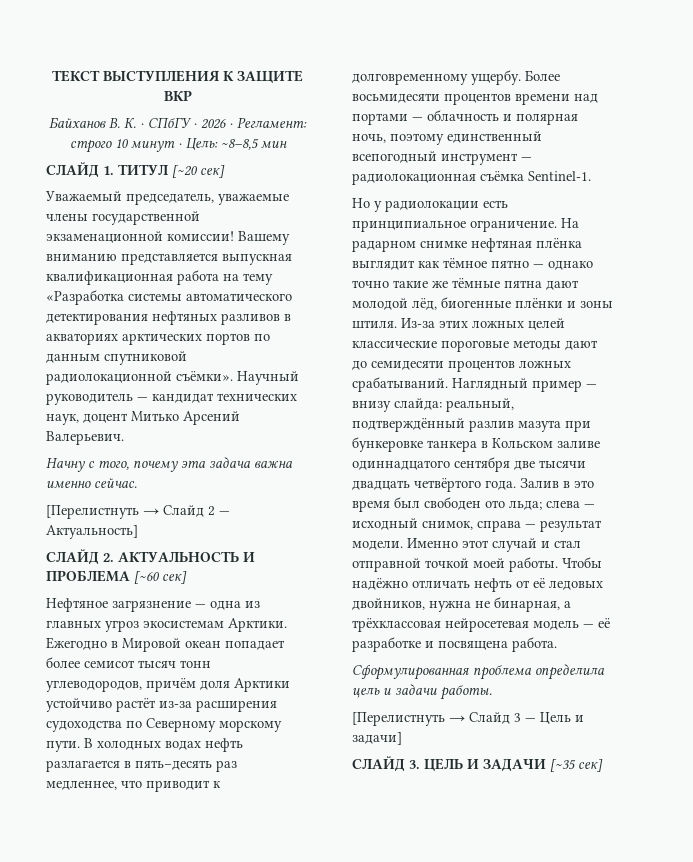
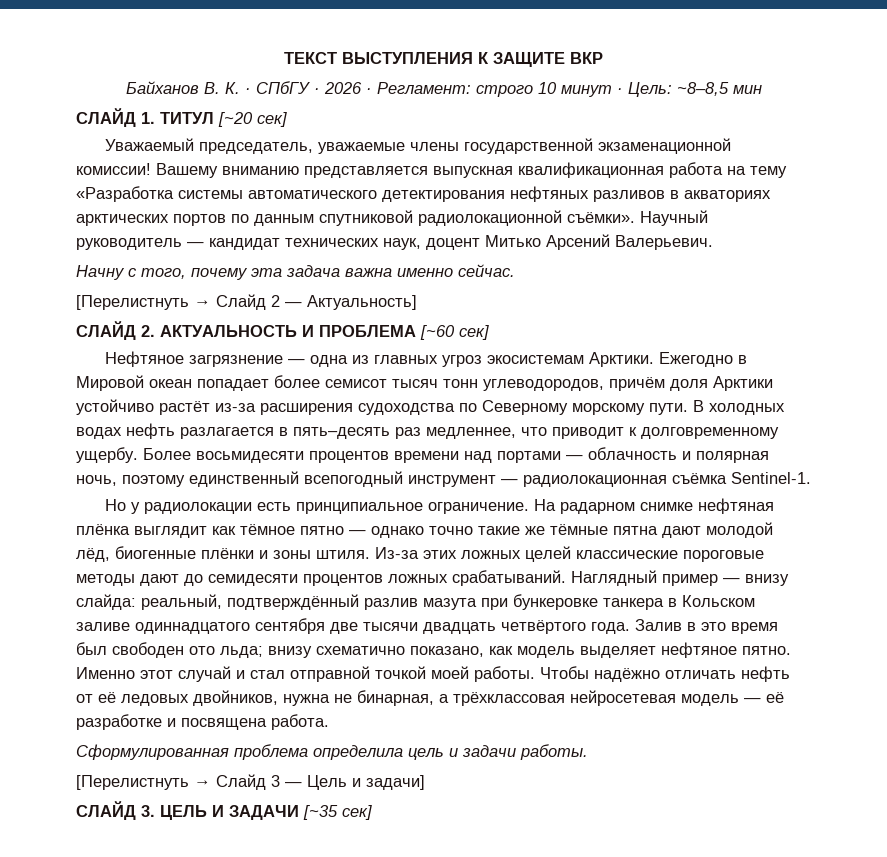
- Залив в это время был свободен ото льда; слева — исходный снимок, справа — результат модели.
+ Залив в это время был свободен ото льда; внизу схематично показано, как модель выделяет нефтяное пятно.

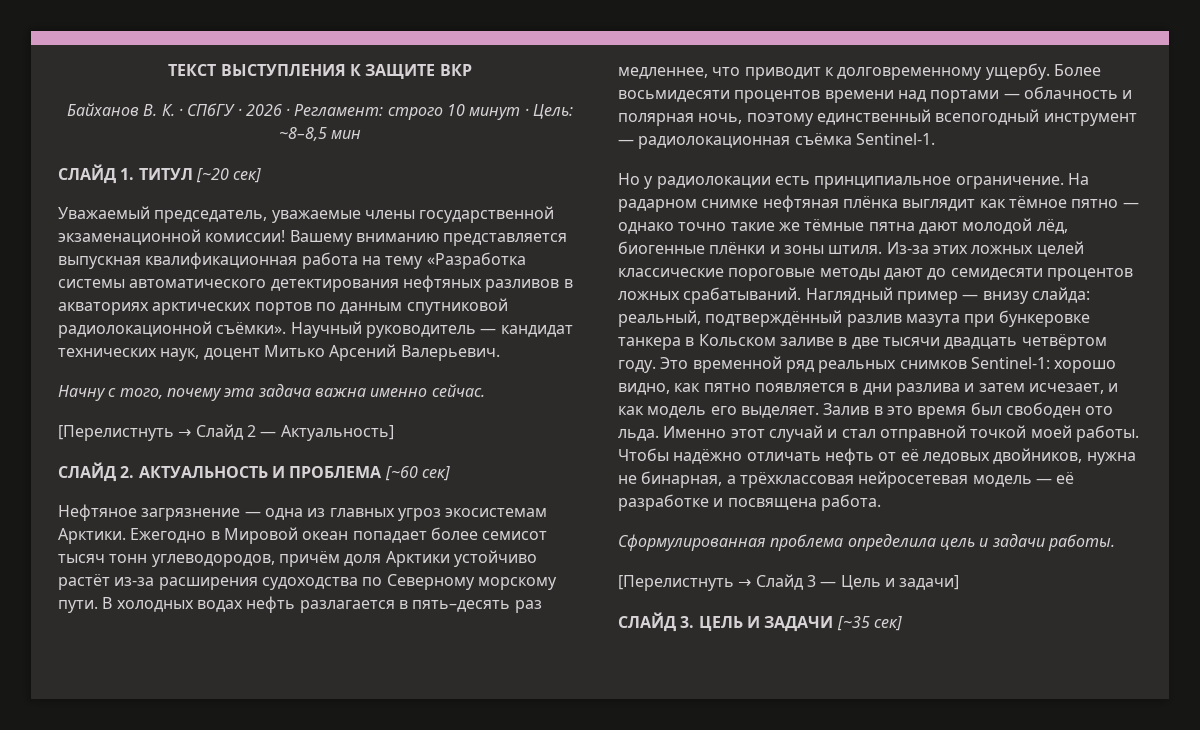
- Наглядный пример — внизу слайда: реальный, подтверждённый разлив мазута при бункеровке танкера в Кольском заливе одиннадцатого сентября две тысячи двадцать четвёртого года.
+ Наглядный пример — внизу слайда: реальный, подтверждённый разлив мазута при бункеровке танкера в Кольском заливе в две тысячи двадцать четвёртом году. Это временной ряд реальных снимков Sentinel-1: хорошо видно, как пятно появляется в дни разлива и затем исчезает, и как модель его выделяет.
- Залив в это время был свободен ото льда; внизу схематично показано, как модель выделяет нефтяное пятно.
+ Залив в это время был свободен ото льда.

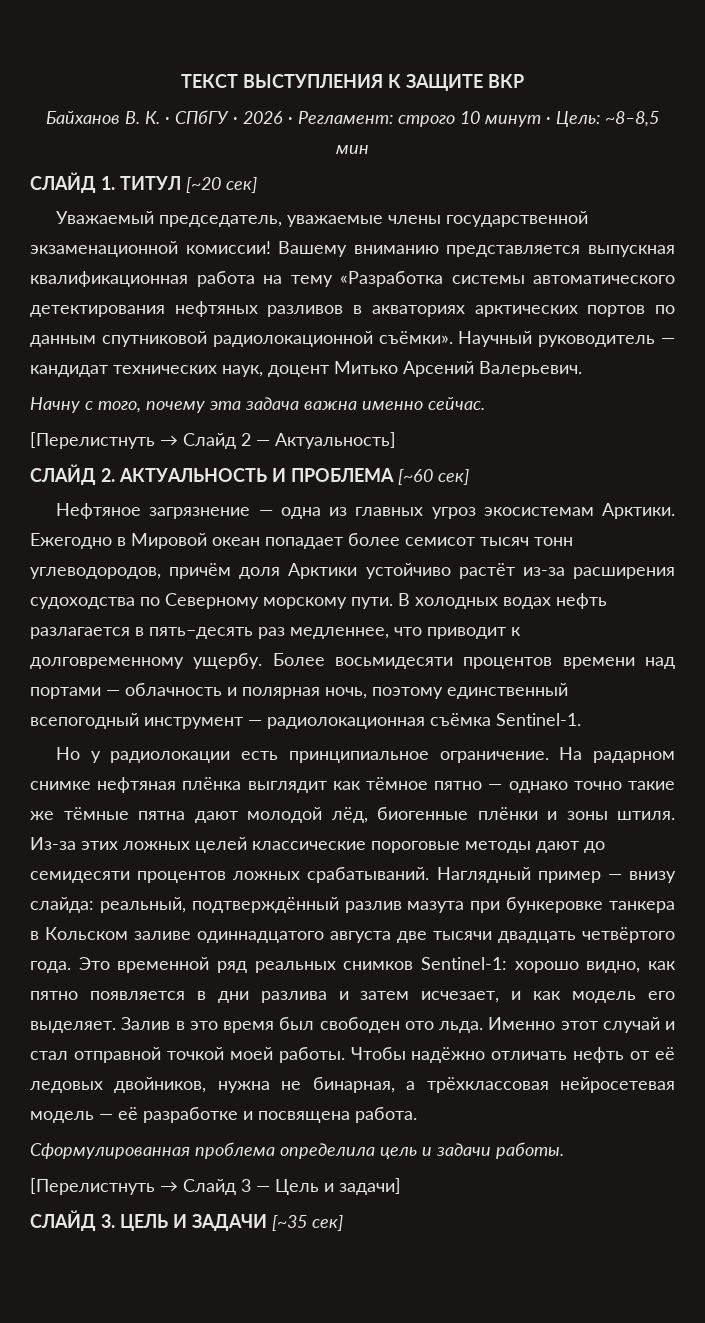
- Наглядный пример — внизу слайда: реальный, подтверждённый разлив мазута при бункеровке танкера в Кольском заливе в две тысячи двадцать четвёртом году.
+ Наглядный пример — внизу слайда: реальный, подтверждённый разлив мазута при бункеровке танкера в Кольском заливе одиннадцатого августа две тысячи двадцать четвёртого года.

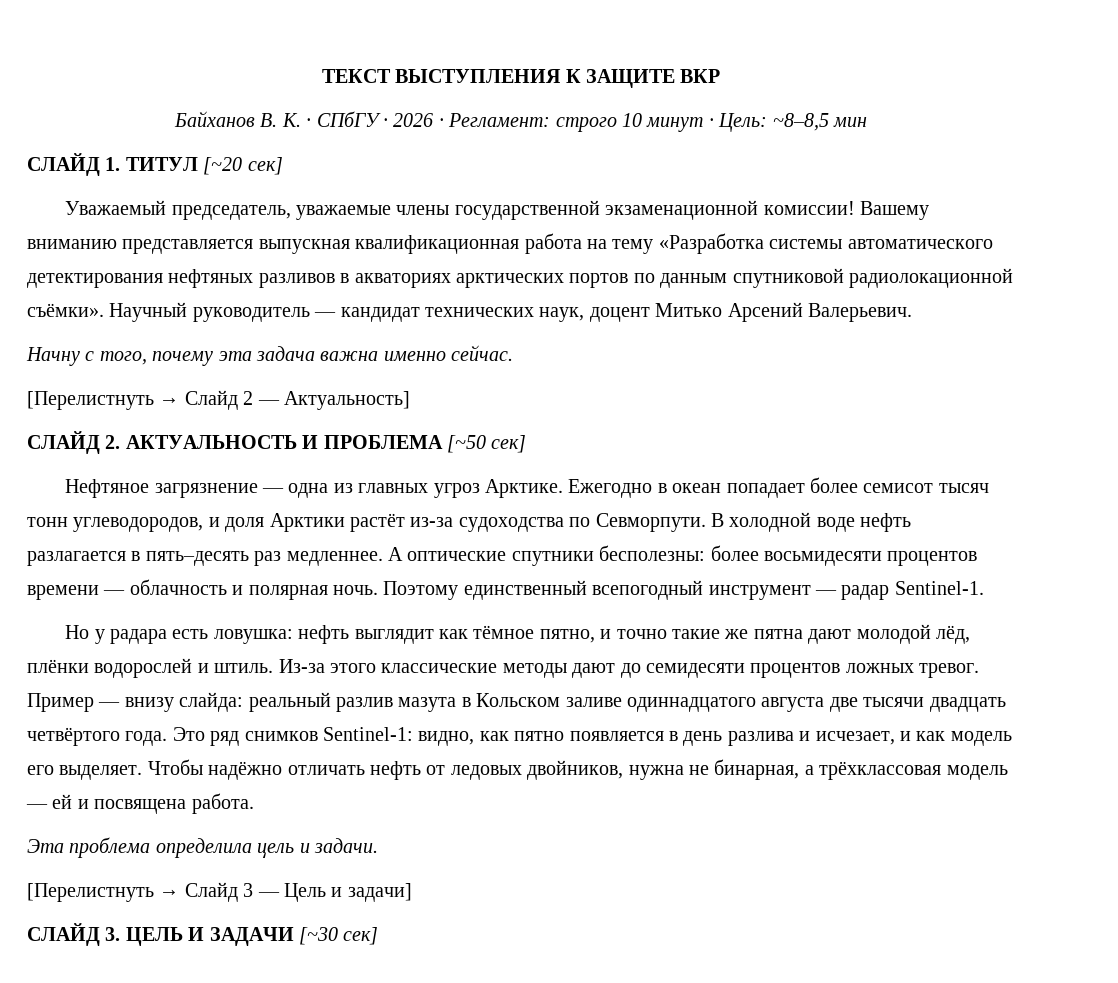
- СЛАЙД 2. АКТУАЛЬНОСТЬ И ПРОБЛЕМА [~60 сек]
+ СЛАЙД 2. АКТУАЛЬНОСТЬ И ПРОБЛЕМА [~50 сек]
- Нефтяное загрязнение — одна из главных угроз экосистемам Арктики.
+ Нефтяное загрязнение — одна из главных угроз Арктике.
- Ежегодно в Мировой океан попадает более семисот тысяч тонн углеводородов, причём доля Арктики устойчиво растёт из-за расширения судоходства по Северному морскому пути. В холодных водах нефть разлагается в пять–десять раз медленнее, что приводит к долговременному ущербу. Более восьмидесяти процентов времени над портами — облачность и полярная ночь, поэтому единственный всепогодный инструмент — радиолокационная съёмка Sentinel-1.
+ Ежегодно в океан попадает более семисот тысяч тонн углеводородов, и доля Арктики растёт из-за судоходства по Севморпути. В холодной воде нефть разлагается в пять–десять раз медленнее. А оптические спутники бесполезны: более восьмидесяти процентов времени — облачность и полярная ночь. Поэтому единственный всепогодный инструмент — радар Sentinel-1.
- Но у радиолокации есть принципиальное ограничение. На радарном снимке нефтяная плёнка выглядит как тёмное пятно — однако точно такие же тёмные пятна дают молодой лёд, биогенные плёнки и зоны штиля. Из-за этих ложных целей классические пороговые методы дают до семидесяти процентов ложных срабатываний. Наглядный пример — внизу слайда: реальный, подтверждённый разлив мазута при бункеровке танкера в Кольском заливе одиннадцатого августа две тысячи двадцать четвёртого года.
+ Но у радара есть ловушка: нефть выглядит как тёмное пятно, и точно такие же пятна дают молодой лёд, плёнки водорослей и штиль. Из-за этого классические методы дают до семидесяти процентов ложных тревог. Пример — внизу слайда: реальный разлив мазута в Кольском заливе одиннадцатого августа две тысячи двадцать четвёртого года.
- Это временной ряд реальных снимков Sentinel-1: хорошо видно, как пятно появляется в дни разлива и затем исчезает, и как модель его выделяет.
+ Это ряд снимков Sentinel-1: видно, как пятно появляется в день разлива и исчезает, и как модель его выделяет.
- Залив в это время был свободен ото льда. Именно этот случай и стал отправной точкой моей работы.
- Чтобы надёжно отличать нефть от её ледовых двойников, нужна не бинарная, а трёхклассовая нейросетевая модель — её разработке и посвящена работа.
+ Чтобы надёжно отличать нефть от ледовых двойников, нужна не бинарная, а трёхклассовая модель — ей и посвящена работа.
- Сформулированная проблема определила цель и задачи работы.
+ Эта проблема определила цель и задачи.
- СЛАЙД 3. ЦЕЛЬ И ЗАДАЧИ [~35 сек]
+ СЛАЙД 3. ЦЕЛЬ И ЗАДАЧИ [~30 сек]

